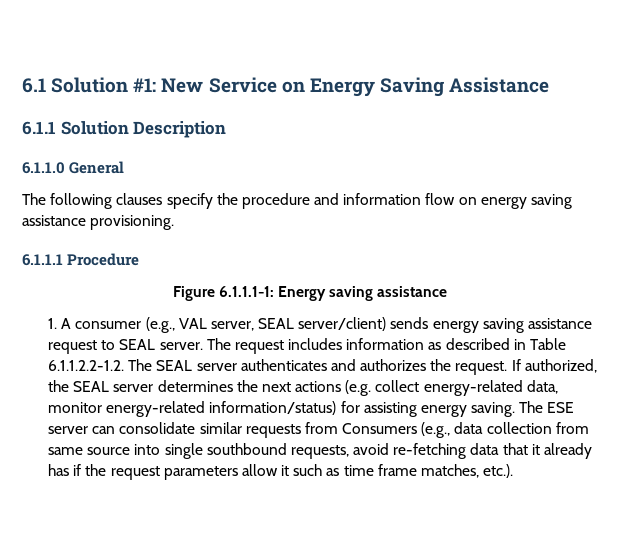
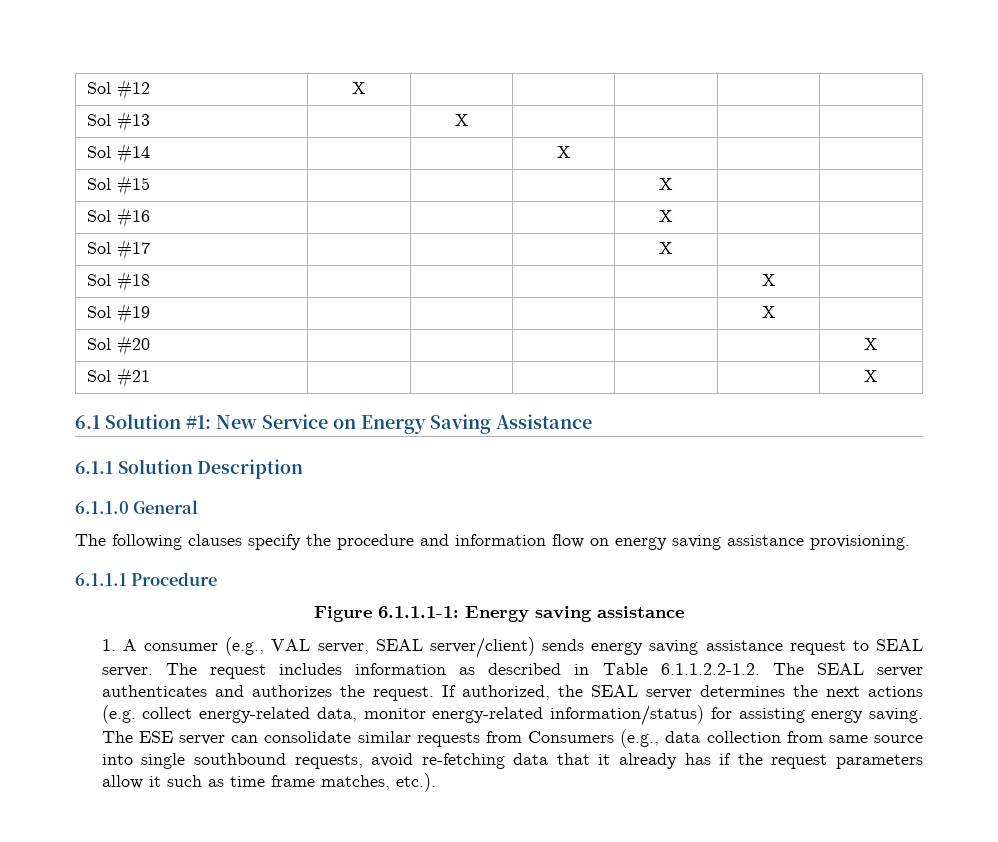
+ Sol #12 | X | | | | |
+ Sol #13 | | X | | | |
+ Sol #14 | | | X | | |
+ Sol #15 | | | | X | |
+ Sol #16 | | | | X | |
+ Sol #17 | | | | X | |
+ Sol #18 | | | | | X |
+ Sol #19 | | | | | X |
+ Sol #20 | | | | | | X
+ Sol #21 | | | | | | X

